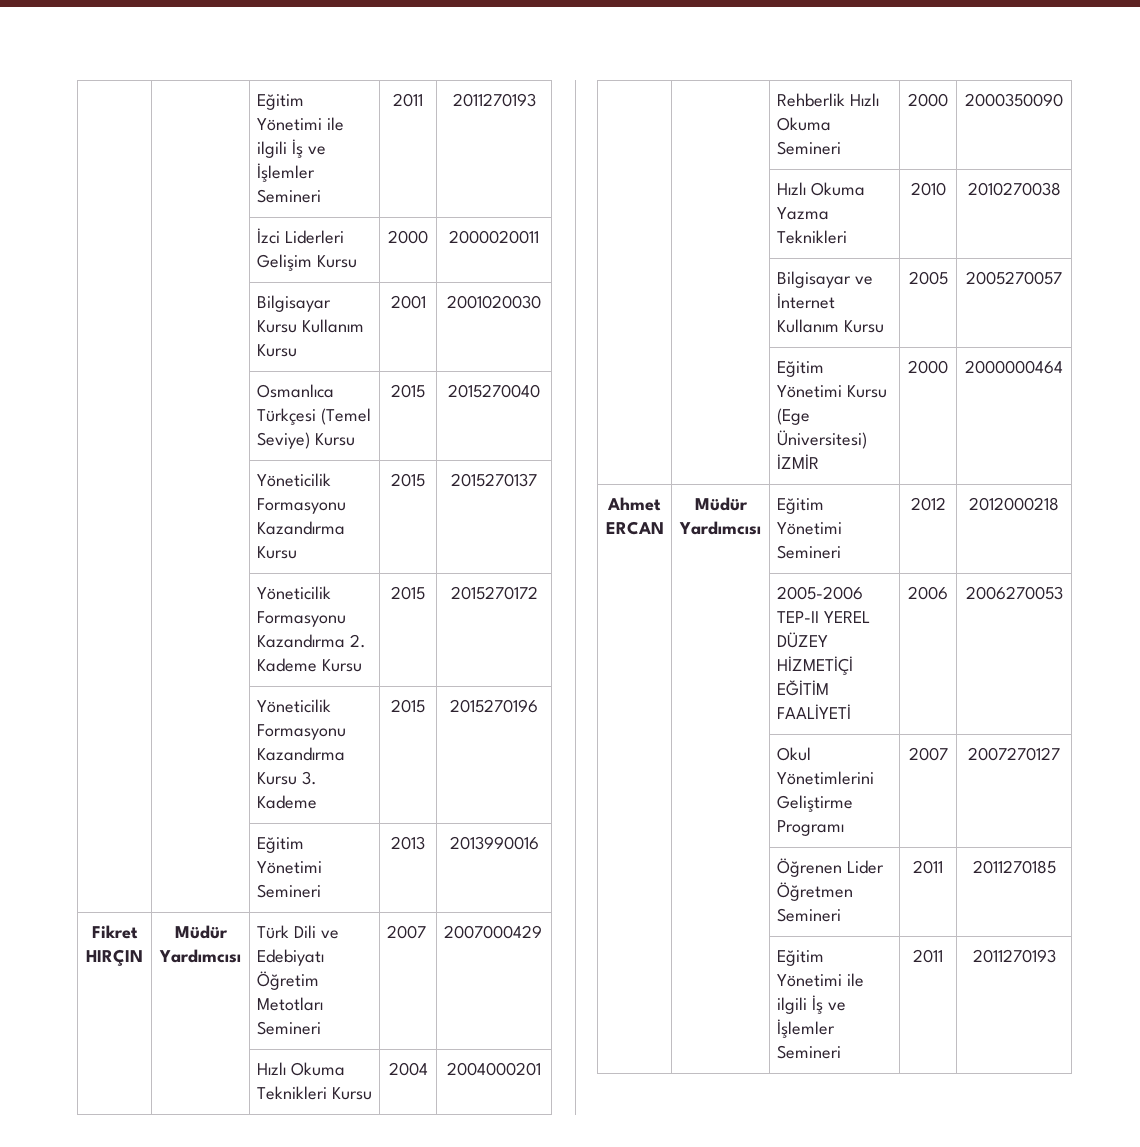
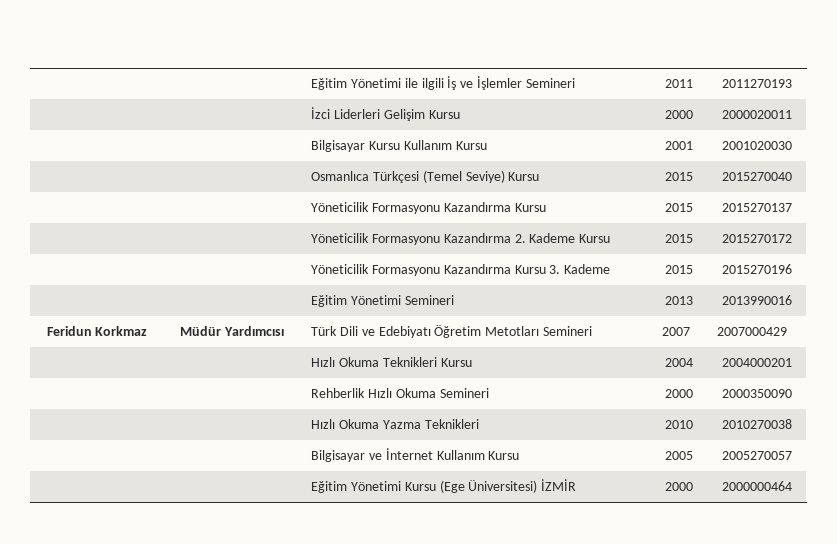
- Fikret HIRÇIN | Müdür Yardımcısı | Türk Dili ve Edebiyatı Öğretim Metotları Semineri | 2007 | 2007000429
+ Feridun Korkmaz | Müdür Yardımcısı | Türk Dili ve Edebiyatı Öğretim Metotları Semineri | 2007 | 2007000429
- Ahmet ERCAN | Müdür Yardımcısı | Eğitim Yönetimi Semineri | 2012 | 2012000218
- | | 2005-2006 TEP-II YEREL DÜZEY HİZMETİÇİ EĞİTİM FAALİYETİ | 2006 | 2006270053
- | | Okul Yönetimlerini Geliştirme Programı | 2007 | 2007270127
- | | Öğrenen Lider Öğretmen Semineri | 2011 | 2011270185
- | | Eğitim Yönetimi ile ilgili İş ve İşlemler Semineri | 2011 | 2011270193

